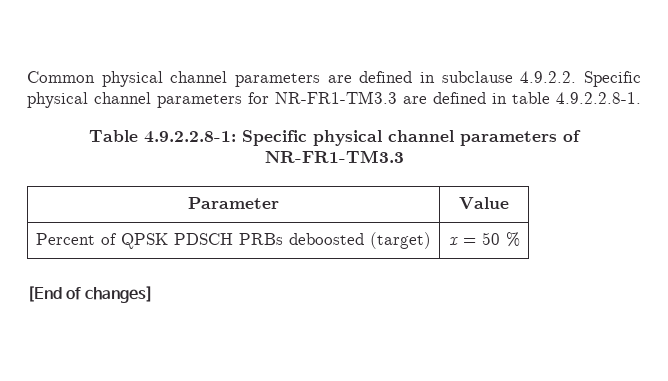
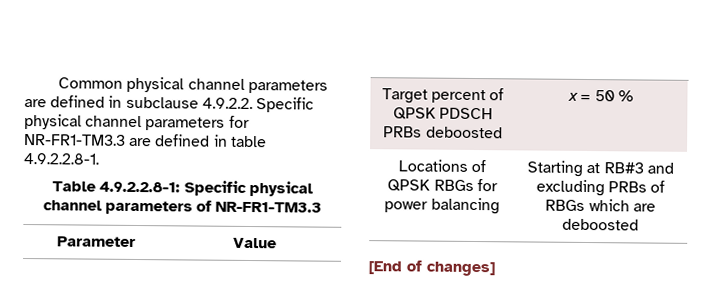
- Percent of QPSK PDSCH PRBs deboosted (target) | x = 50 %
+ Target percent of QPSK PDSCH PRBs deboosted | x = 50 %
+ Locations of QPSK RBGs for power balancing | Starting at RB#3 and excluding PRBs of RBGs which are deboosted

